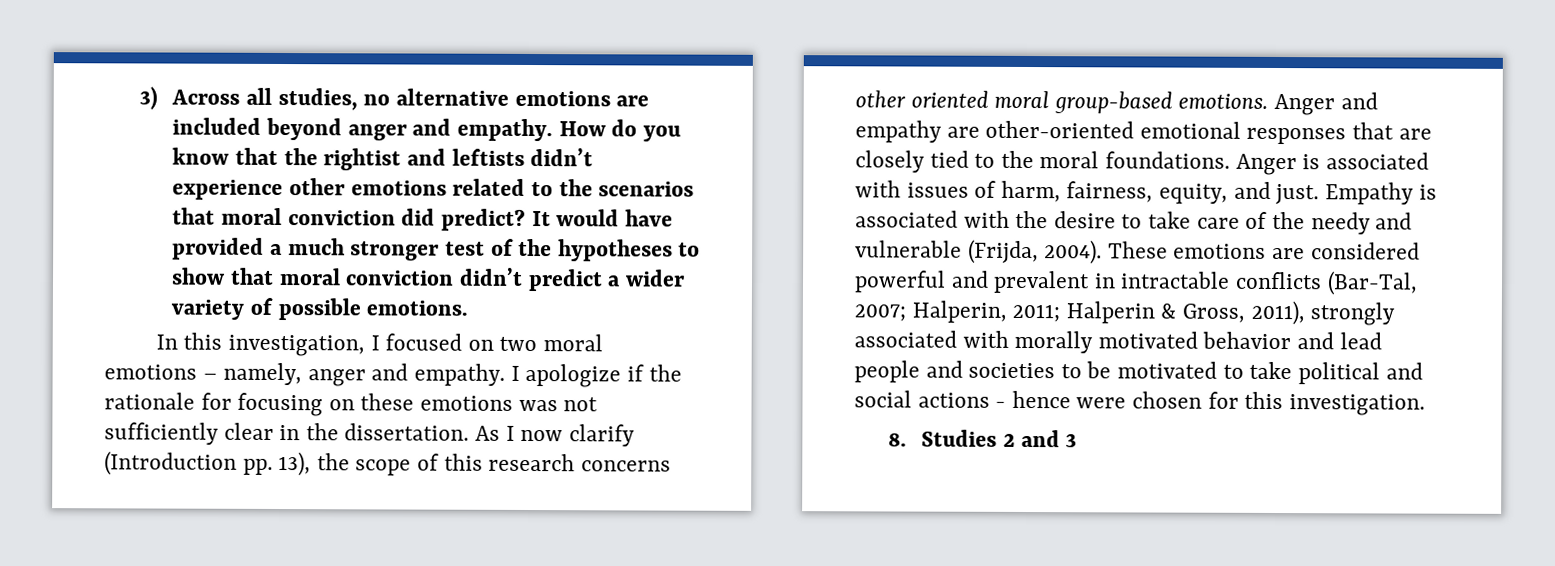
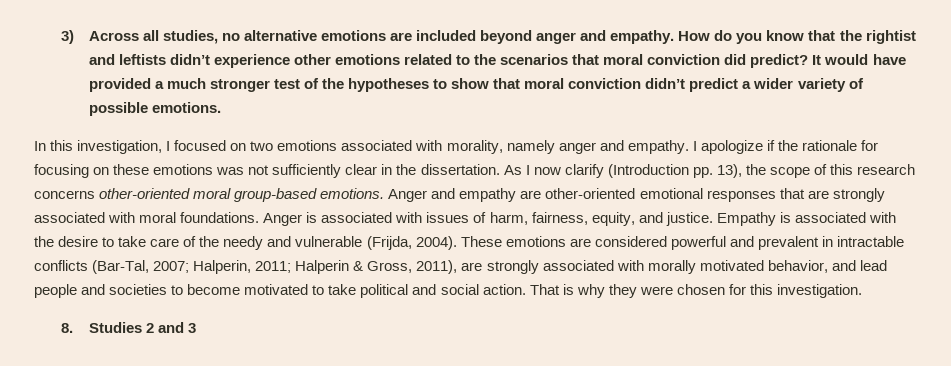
- In this investigation, I focused on two moral emotions – namely, anger and empathy.
+ In this investigation, I focused on two emotions associated with morality, namely anger and empathy.
- As I now clarify (Introduction pp. 13), the scope of this research concerns other oriented moral group-based emotions.
+ As I now clarify (Introduction pp. 13), the scope of this research concerns other-oriented moral group-based emotions.
- Anger and empathy are other-oriented emotional responses that are closely tied to the moral foundations.
+ Anger and empathy are other-oriented emotional responses that are strongly associated with moral foundations.
- Anger is associated with issues of harm, fairness, equity, and just.
+ Anger is associated with issues of harm, fairness, equity, and justice.
- These emotions are considered powerful and prevalent in intractable conflicts (Bar-Tal, 2007; Halperin, 2011; Halperin & Gross, 2011), strongly associated with morally motivated behavior and lead people and societies to be motivated to take political and social actions - hence were chosen for this investigation.
+ These emotions are considered powerful and prevalent in intractable conflicts (Bar-Tal, 2007; Halperin, 2011; Halperin & Gross, 2011), are strongly associated with morally motivated behavior, and lead people and societies to become motivated to take political and social action. That is why they were chosen for this investigation.

